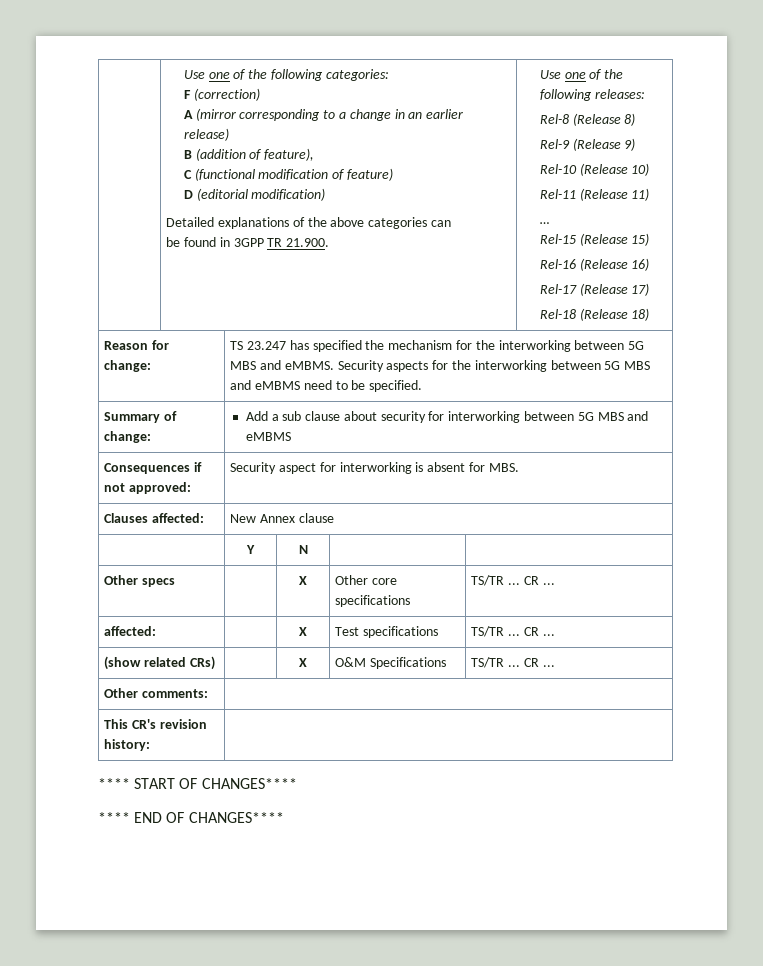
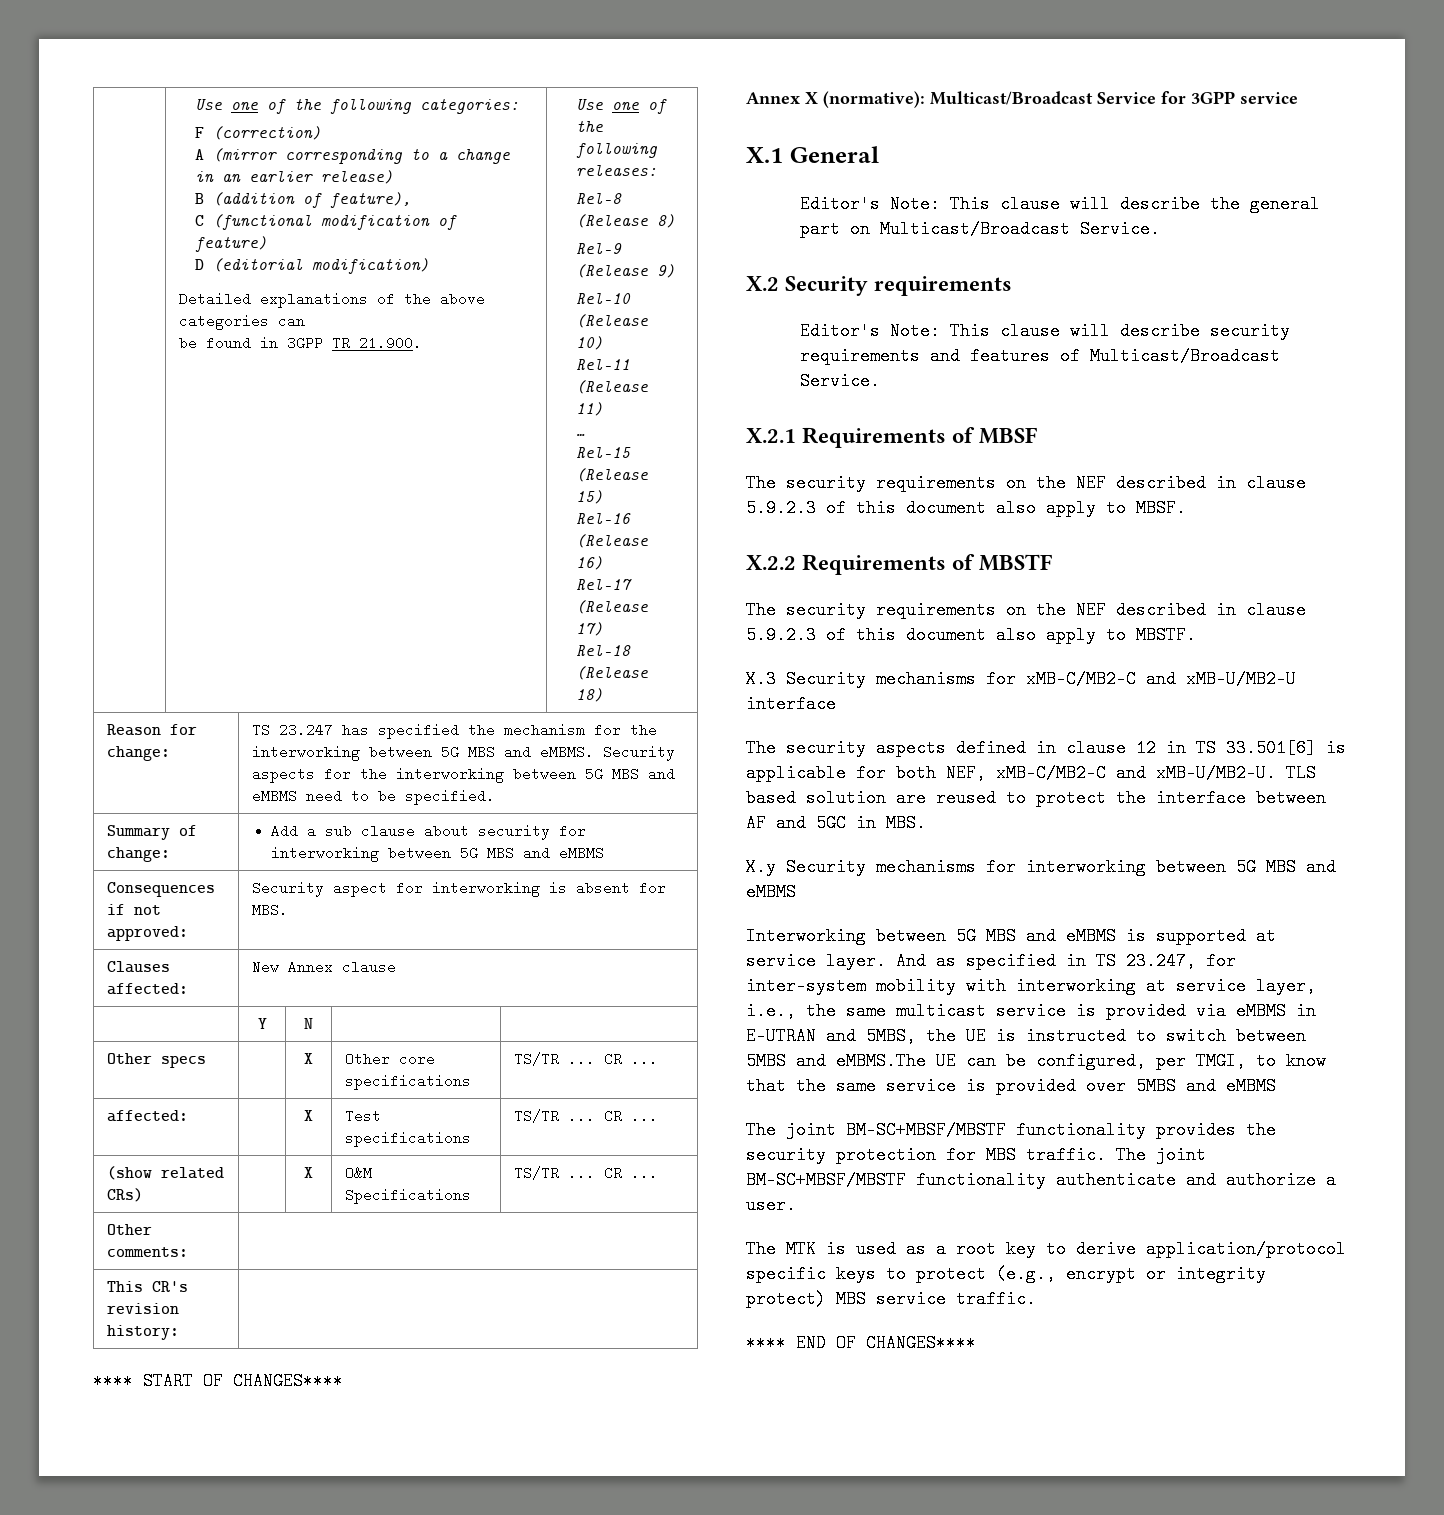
+ Annex X (normative): Multicast/Broadcast Service for 3GPP service
+ X.1 General
+ Editor's Note: This clause will describe the general part on Multicast/Broadcast Service.
+ X.2 Security requirements
+ Editor's Note: This clause will describe security requirements and features of Multicast/Broadcast Service.
+ X.2.1 Requirements of MBSF
+ The security requirements on the NEF described in clause 5.9.2.3 of this document also apply to MBSF.
+ X.2.2 Requirements of MBSTF
+ The security requirements on the NEF described in clause 5.9.2.3 of this document also apply to MBSTF.
+ X.3 Security mechanisms for xMB-C/MB2-C and xMB-U/MB2-U interface
+ The security aspects defined in clause 12 in TS 33.501[6] is applicable for both NEF, xMB-C/MB2-C and xMB-U/MB2-U. TLS based solution are reused to protect the interface between AF and 5GC in MBS.
+ X.y Security mechanisms for interworking between 5G MBS and eMBMS
+ Interworking between 5G MBS and eMBMS is supported at service layer. And as specified in TS 23.247, for inter-system mobility with interworking at service layer, i.e., the same multicast service is provided via eMBMS in E-UTRAN and 5MBS, the UE is instructed to switch between 5MBS and eMBMS.The UE can be configured, per TMGI, to know that the same service is provided over 5MBS and eMBMS
+ The joint BM-SC+MBSF/MBSTF functionality provides the security protection for MBS traffic. The joint BM-SC+MBSF/MBSTF functionality authenticate and authorize a user.
+ The MTK is used as a root key to derive application/protocol specific keys to protect (e.g., encrypt or integrity protect) MBS service traffic.

